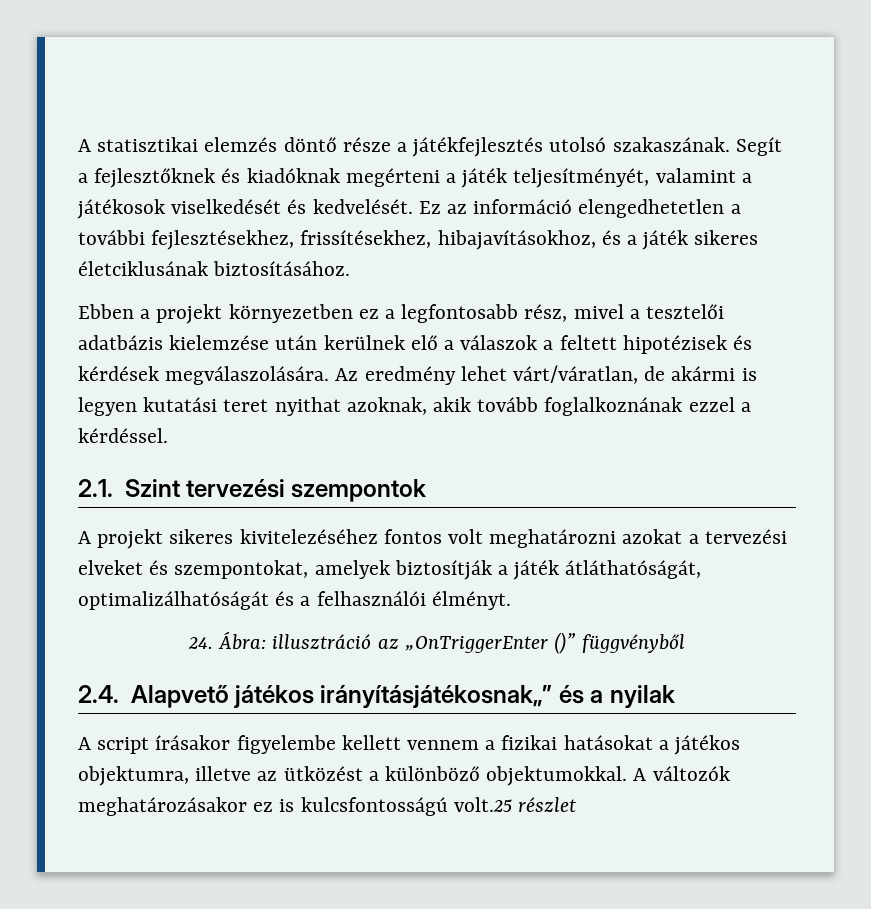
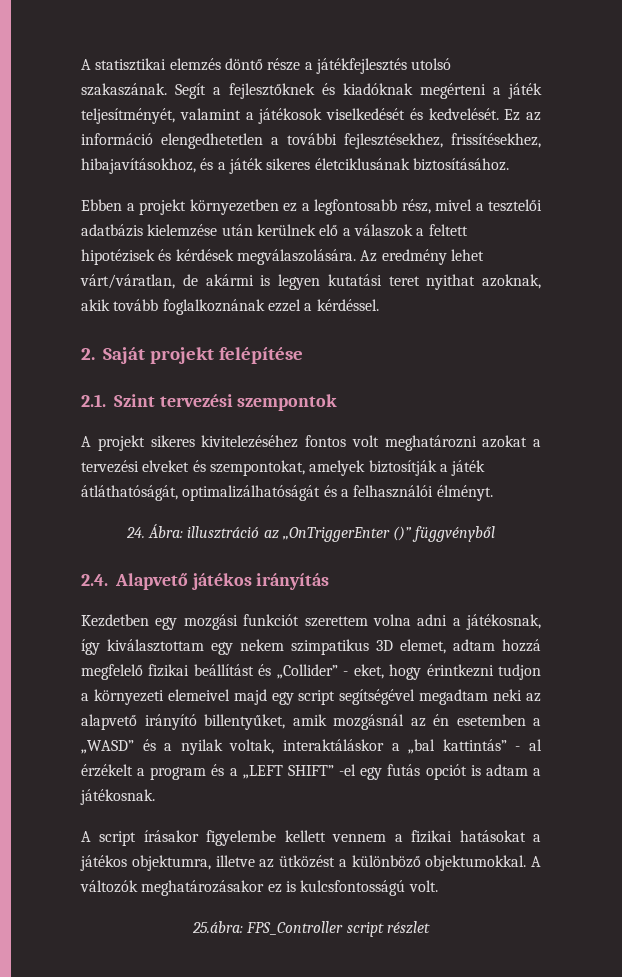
+ 2. Saját projekt felépítése
- 2.4. Alapvető játékos irányításjátékosnak„” és a nyilak
+ 2.4. Alapvető játékos irányítás
+ Kezdetben egy mozgási funkciót szerettem volna adni a játékosnak, így kiválasztottam egy nekem szimpatikus 3D elemet, adtam hozzá megfelelő fizikai beállítást és „Collider” - eket, hogy érintkezni tudjon a környezeti elemeivel majd egy script segítségével megadtam neki az alapvető irányító billentyűket, amik mozgásnál az én esetemben a „WASD” és a nyilak voltak, interaktáláskor a „bal kattintás” - al érzékelt a program és a „LEFT SHIFT” -el egy futás opciót is adtam a játékosnak.
- A változók meghatározásakor ez is kulcsfontosságú volt.25 részlet
+ A változók meghatározásakor ez is kulcsfontosságú volt.
+ 25.ábra: FPS_Controller script részlet

